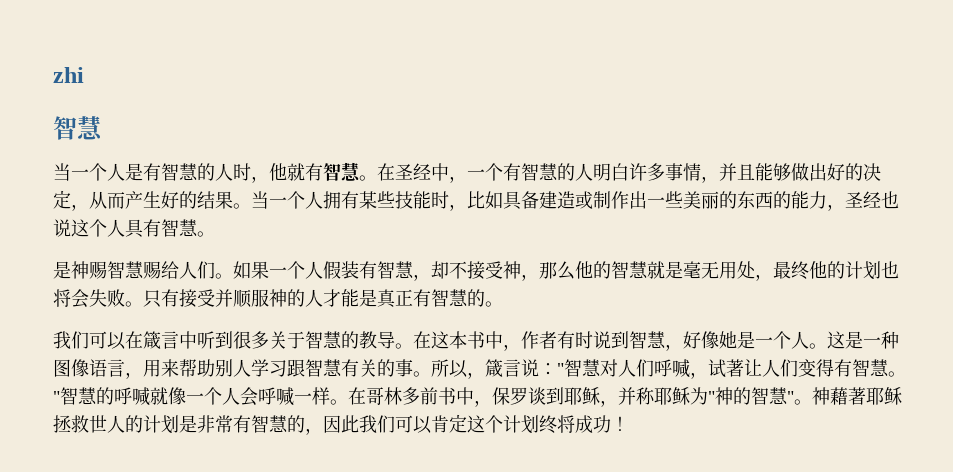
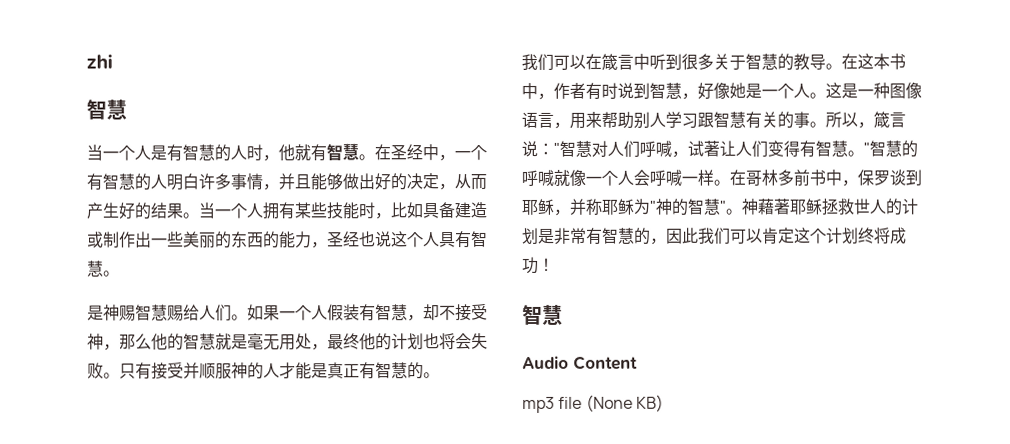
  神藉著耶稣拯救世人的计划是非常有智慧的，因此我们可以肯定这个计划终将成功！
+ 智慧
+ Audio Content
+ mp3 file (None KB)

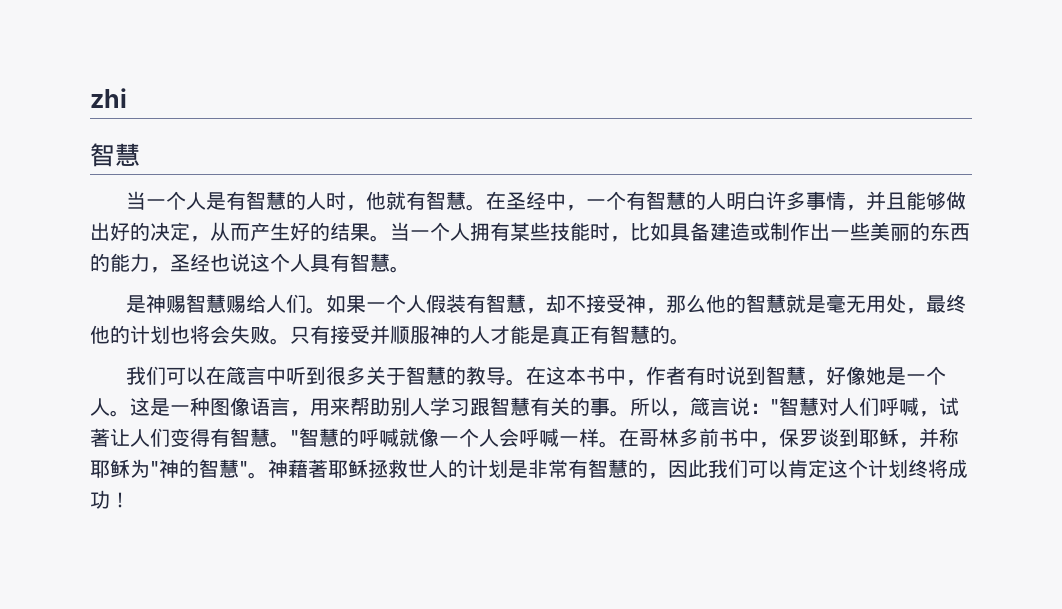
  神藉著耶稣拯救世人的计划是非常有智慧的，因此我们可以肯定这个计划终将成功！
- 智慧
- Audio Content
- mp3 file (None KB)

